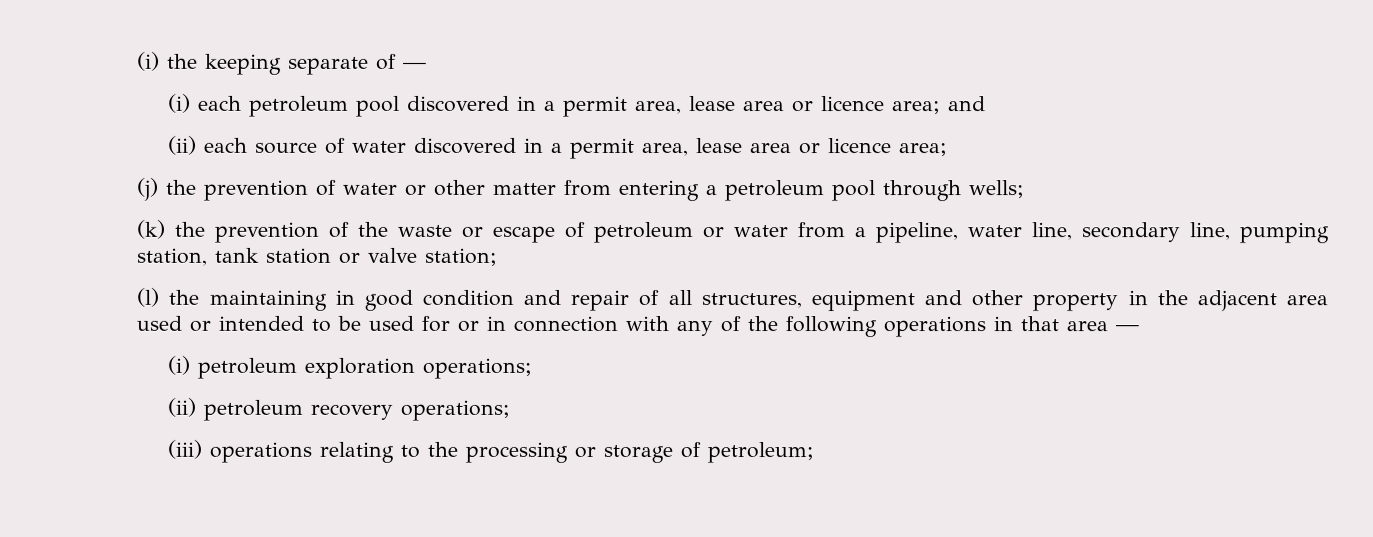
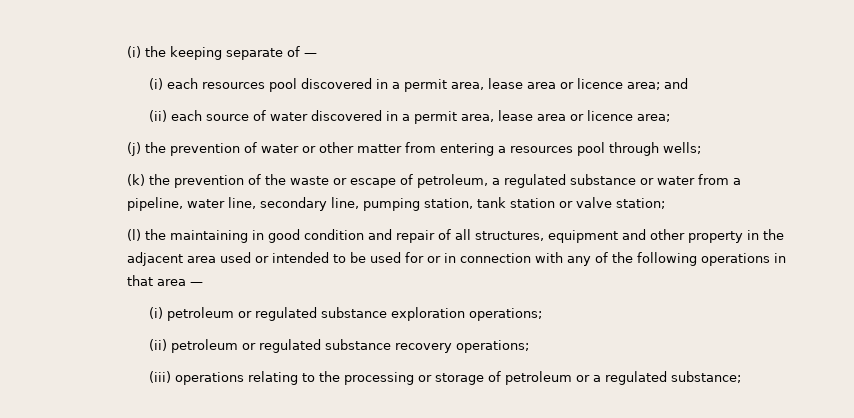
- (i) each petroleum pool discovered in a permit area, lease area or licence area; and
+ (i) each resources pool discovered in a permit area, lease area or licence area; and
- (j) the prevention of water or other matter from entering a petroleum pool through wells;
+ (j) the prevention of water or other matter from entering a resources pool through wells;
- (k) the prevention of the waste or escape of petroleum or water from a pipeline, water line, secondary line, pumping station, tank station or valve station;
+ (k) the prevention of the waste or escape of petroleum, a regulated substance or water from a pipeline, water line, secondary line, pumping station, tank station or valve station;
- (i) petroleum exploration operations;
+ (i) petroleum or regulated substance exploration operations;
- (ii) petroleum recovery operations;
+ (ii) petroleum or regulated substance recovery operations;
- (iii) operations relating to the processing or storage of petroleum;
+ (iii) operations relating to the processing or storage of petroleum or a regulated substance;

